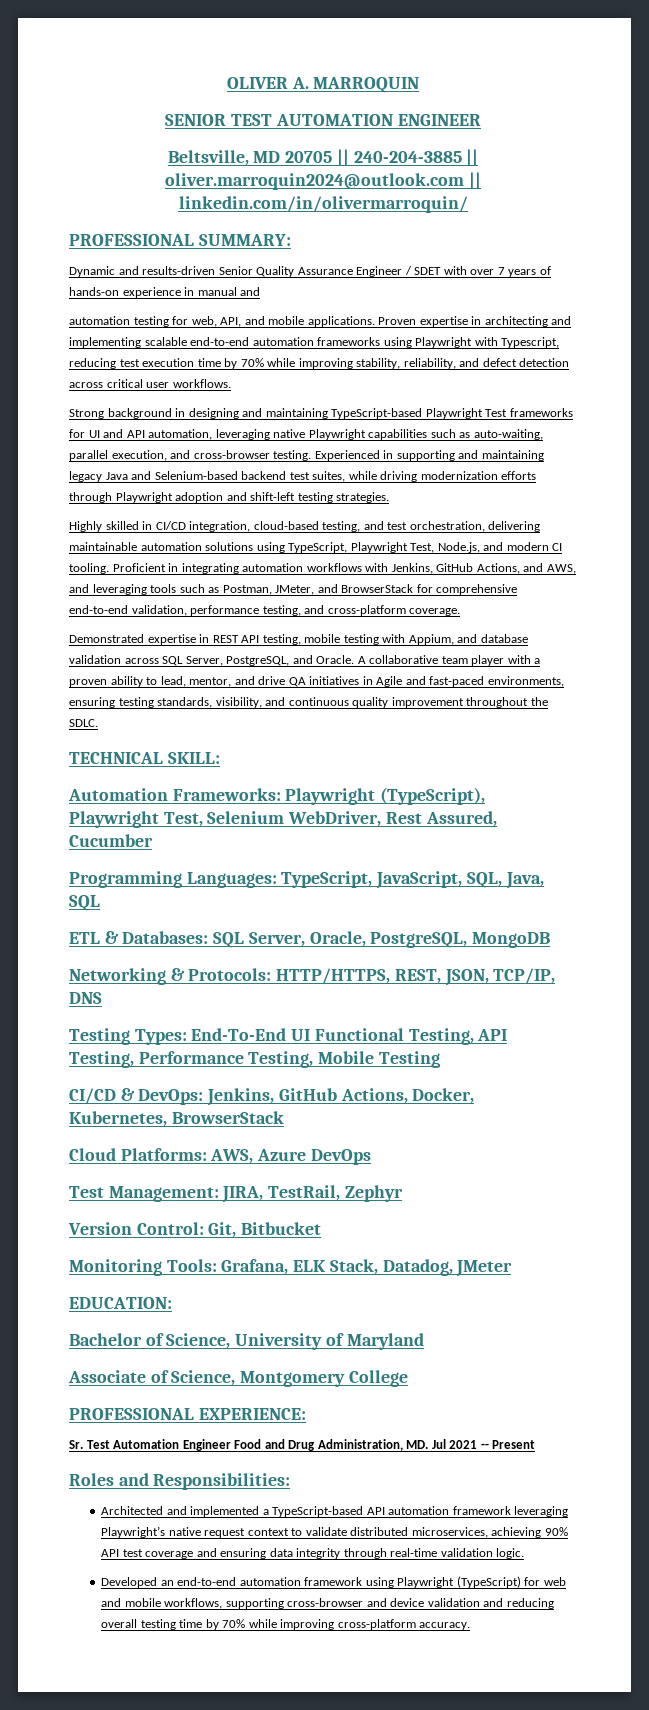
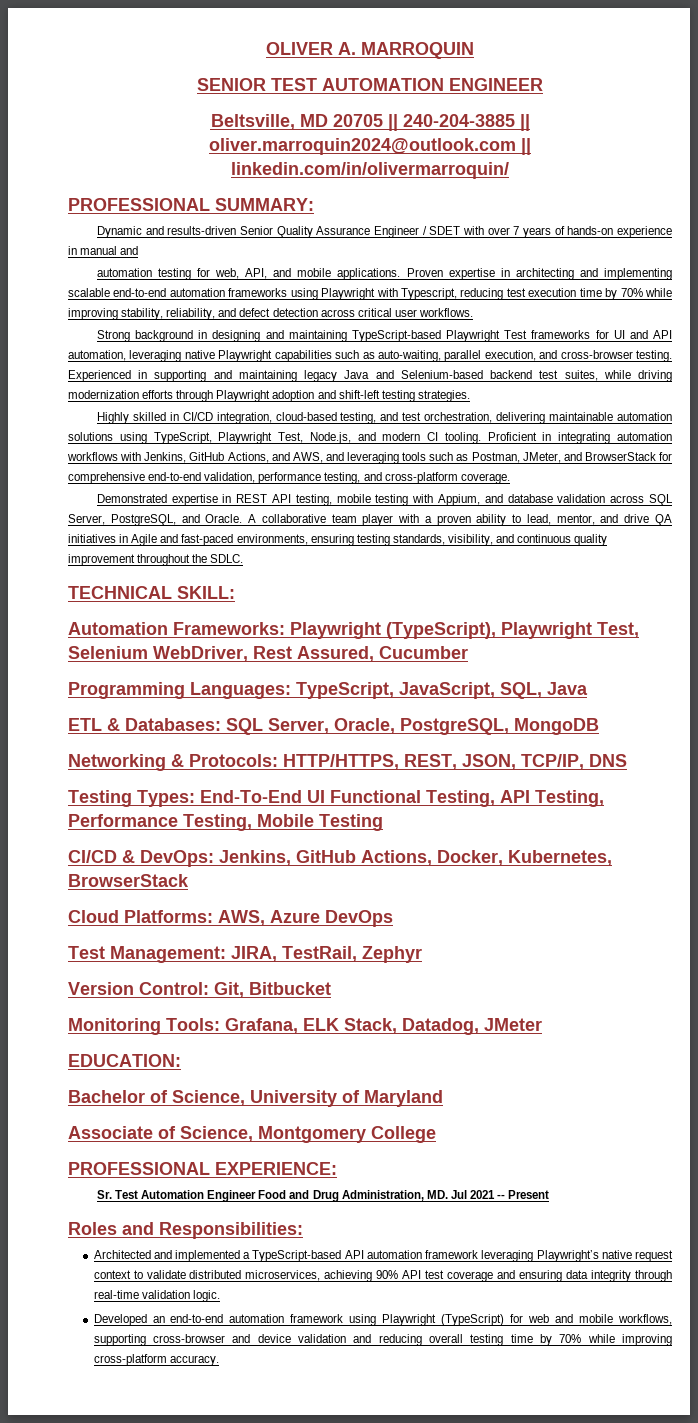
- Programming Languages: TypeScript, JavaScript, SQL, Java, SQL
+ Programming Languages: TypeScript, JavaScript, SQL, Java

